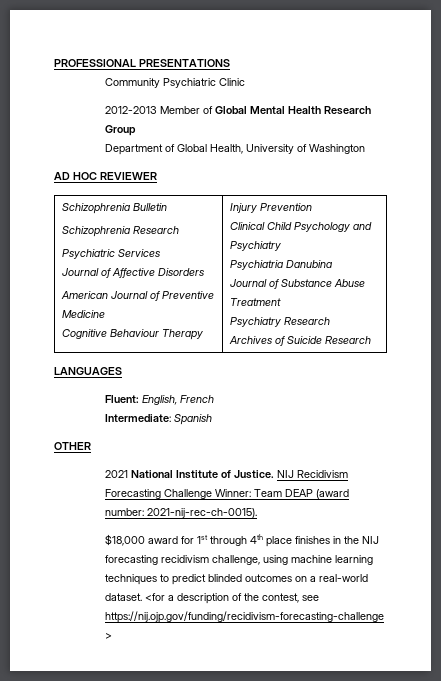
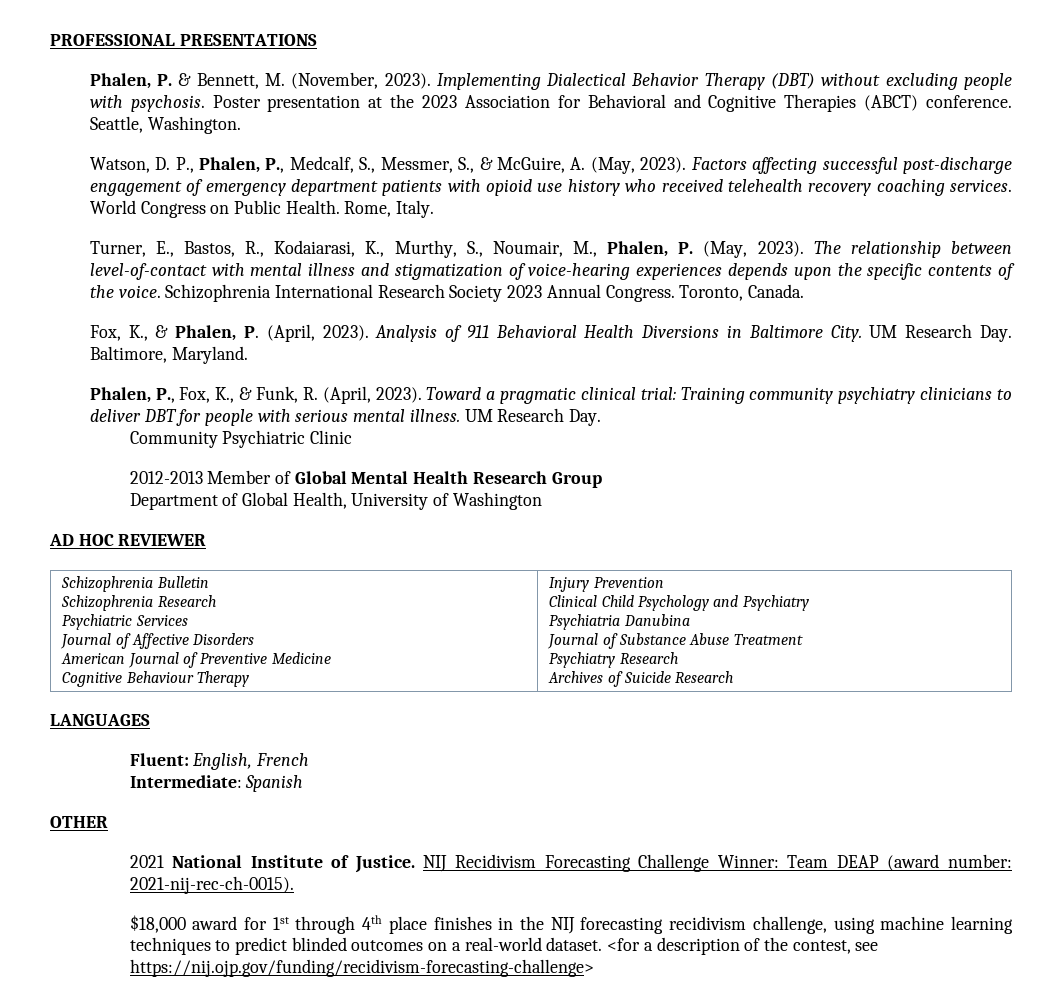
+ Phalen, P. & Bennett, M. (November, 2023). Implementing Dialectical Behavior Therapy (DBT) without excluding people with psychosis. Poster presentation at the 2023 Association for Behavioral and Cognitive Therapies (ABCT) conference. Seattle, Washington.
+ Watson, D. P., Phalen, P., Medcalf, S., Messmer, S., & McGuire, A. (May, 2023). Factors affecting successful post-discharge engagement of emergency department patients with opioid use history who received telehealth recovery coaching services. World Congress on Public Health. Rome, Italy.
+ Turner, E., Bastos, R., Kodaiarasi, K., Murthy, S., Noumair, M., Phalen, P. (May, 2023). The relationship between level-of-contact with mental illness and stigmatization of voice-hearing experiences depends upon the specific contents of the voice. Schizophrenia International Research Society 2023 Annual Congress. Toronto, Canada.
+ Fox, K., & Phalen, P. (April, 2023). Analysis of 911 Behavioral Health Diversions in Baltimore City. UM Research Day. Baltimore, Maryland.
+ Phalen, P., Fox, K., & Funk, R. (April, 2023). Toward a pragmatic clinical trial: Training community psychiatry clinicians to deliver DBT for people with serious mental illness. UM Research Day.

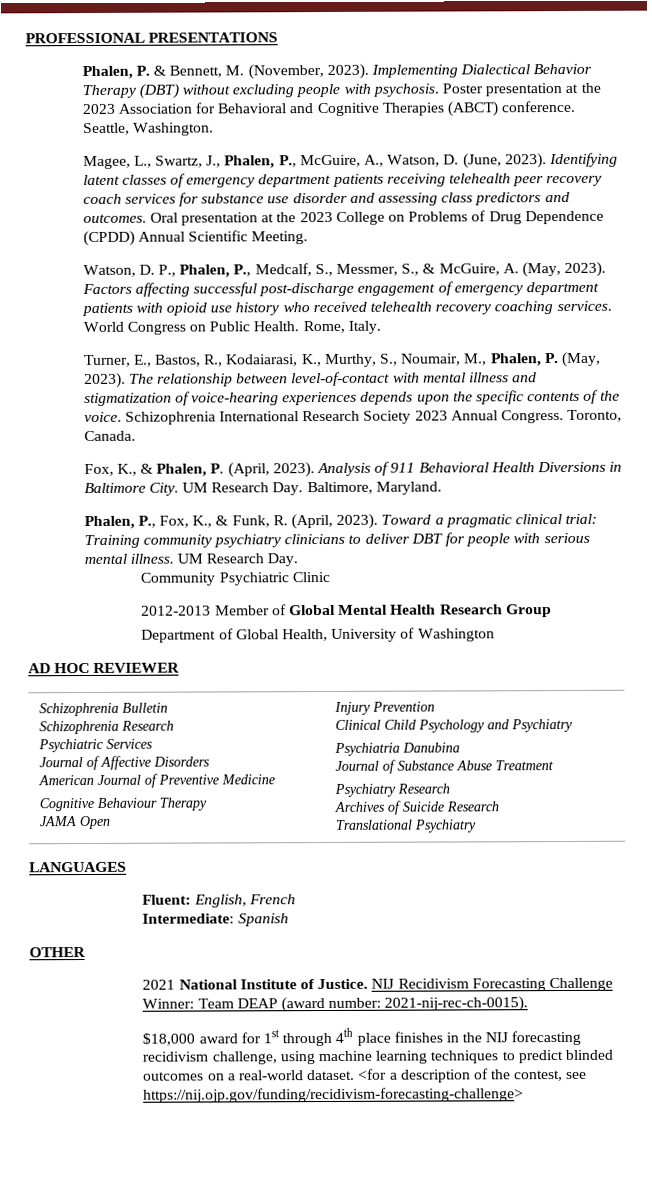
+ Magee, L., Swartz, J., Phalen, P., McGuire, A., Watson, D. (June, 2023). Identifying latent classes of emergency department patients receiving telehealth peer recovery coach services for substance use disorder and assessing class predictors and outcomes. Oral presentation at the 2023 College on Problems of Drug Dependence (CPDD) Annual Scientific Meeting.
+ JAMA Open
+ Translational Psychiatry

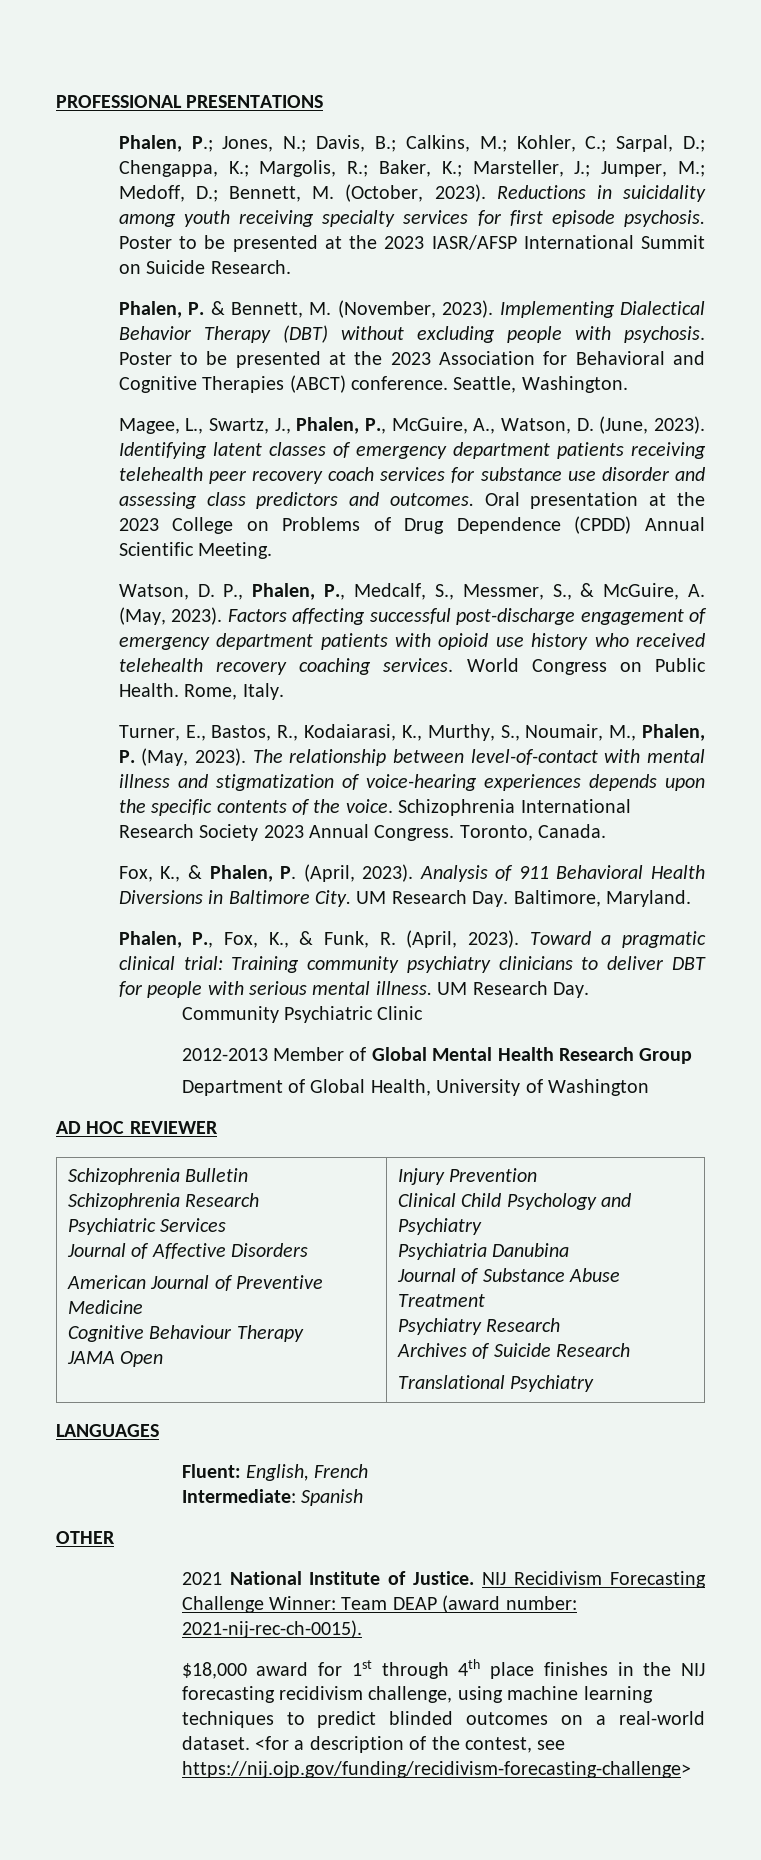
+ Phalen, P.; Jones, N.; Davis, B.; Calkins, M.; Kohler, C.; Sarpal, D.; Chengappa, K.; Margolis, R.; Baker, K.; Marsteller, J.; Jumper, M.; Medoff, D.; Bennett, M. (October, 2023). Reductions in suicidality among youth receiving specialty services for first episode psychosis. Poster to be presented at the 2023 IASR/AFSP International Summit on Suicide Research.
- Poster presentation at the 2023 Association for Behavioral and Cognitive Therapies (ABCT) conference.
+ Poster to be presented at the 2023 Association for Behavioral and Cognitive Therapies (ABCT) conference.

